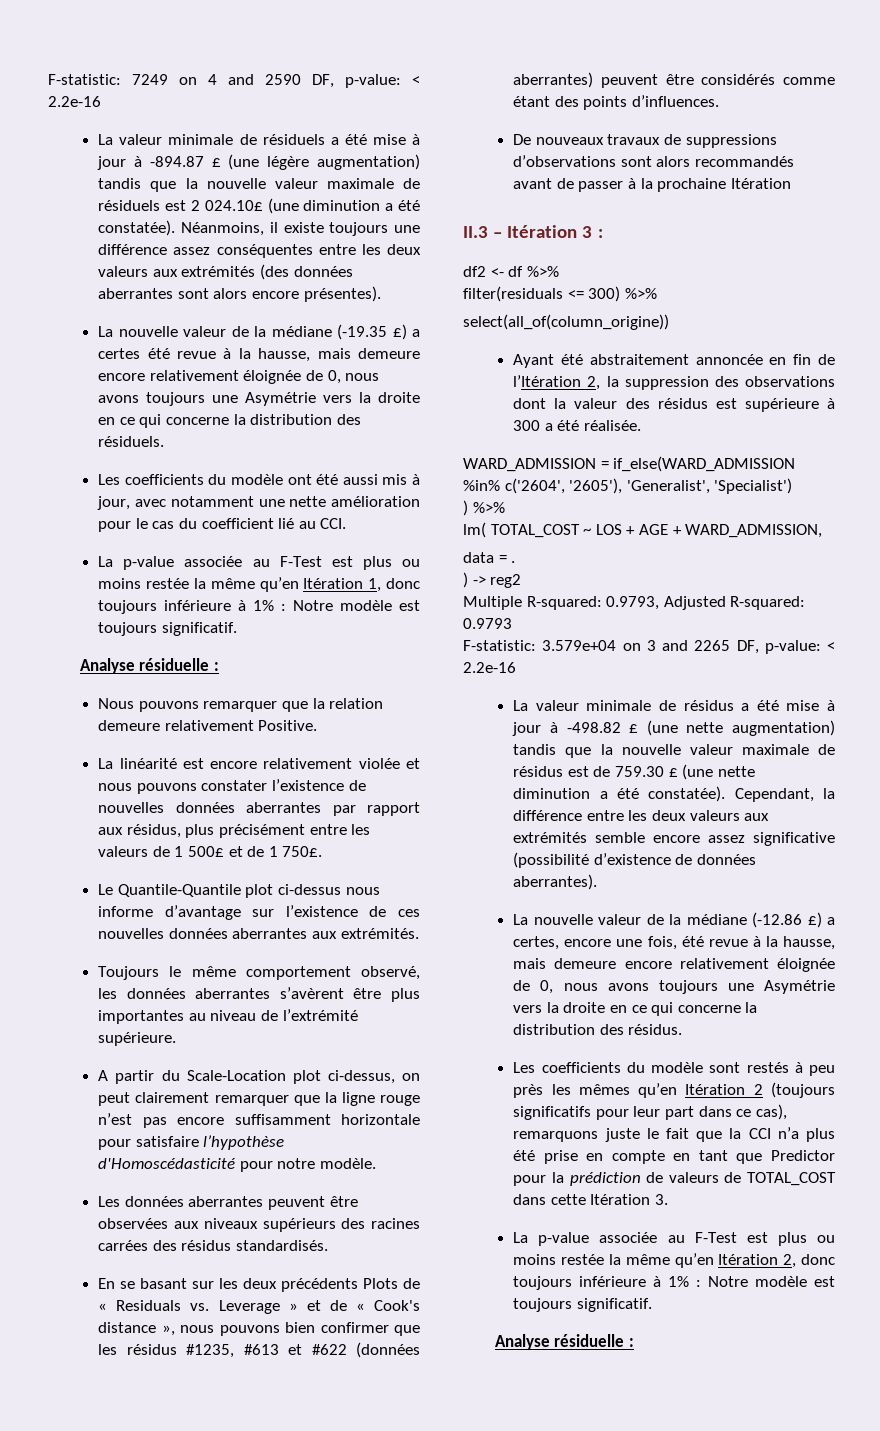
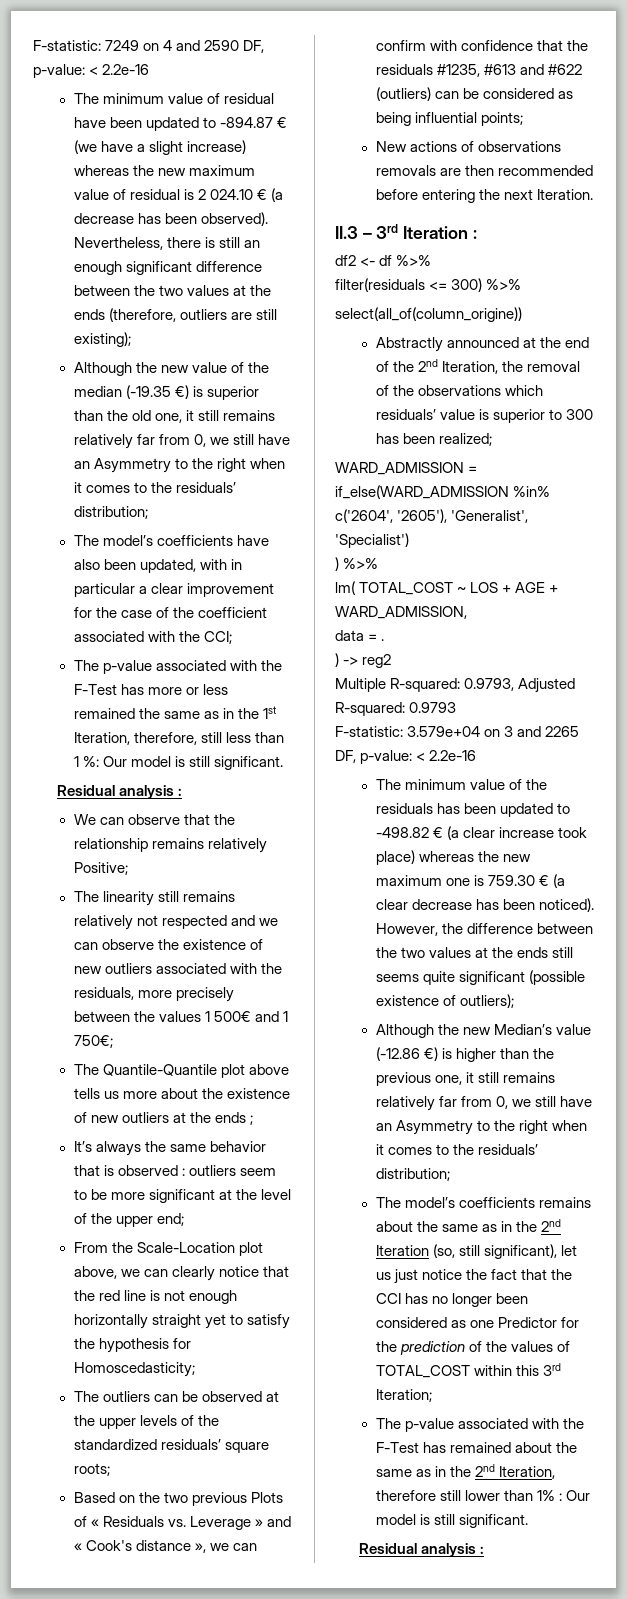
- La valeur minimale de résiduels a été mise à jour à -894.87 £ (une légère augmentation) tandis que la nouvelle valeur maximale de résiduels est 2 024.10£ (une diminution a été constatée). Néanmoins, il existe toujours une différence assez conséquentes entre les deux valeurs aux extrémités (des données aberrantes sont alors encore présentes).
- La nouvelle valeur de la médiane (-19.35 £) a certes été revue à la hausse, mais demeure encore relativement éloignée de 0, nous avons toujours une Asymétrie vers la droite en ce qui concerne la distribution des résiduels.
- Les coefficients du modèle ont été aussi mis à jour, avec notamment une nette amélioration pour le cas du coefficient lié au CCI.
- La p-value associée au F-Test est plus ou moins restée la même qu’en Itération 1, donc toujours inférieure à 1% : Notre modèle est toujours significatif.
- Analyse résiduelle :
- Nous pouvons remarquer que la relation demeure relativement Positive.
- La linéarité est encore relativement violée et nous pouvons constater l’existence de nouvelles données aberrantes par rapport aux résidus, plus précisément entre les valeurs de 1 500£ et de 1 750£.
- Le Quantile-Quantile plot ci-dessus nous informe d’avantage sur l’existence de ces nouvelles données aberrantes aux extrémités.
- Toujours le même comportement observé, les données aberrantes s’avèrent être plus importantes au niveau de l’extrémité supérieure.
- A partir du Scale-Location plot ci-dessus, on peut clairement remarquer que la ligne rouge n’est pas encore suffisamment horizontale pour satisfaire l’hypothèse d'Homoscédasticité pour notre modèle.
- Les données aberrantes peuvent être observées aux niveaux supérieurs des racines carrées des résidus standardisés.
- En se basant sur les deux précédents Plots de « Residuals vs. Leverage » et de « Cook's distance », nous pouvons bien confirmer que les résidus #1235, #613 et #622 (données aberrantes) peuvent être considérés comme étant des points d’influences.
- De nouveaux travaux de suppressions d’observations sont alors recommandés avant de passer à la prochaine Itération
+ The minimum value of residual have been updated to -894.87 € (we have a slight increase) whereas the new maximum value of residual is 2 024.10 € (a decrease has been observed). Nevertheless, there is still an enough significant difference between the two values at the ends (therefore, outliers are still existing);
+ Although the new value of the median (-19.35 €) is superior than the old one, it still remains relatively far from 0, we still have an Asymmetry to the right when it comes to the residuals’ distribution;
+ The model’s coefficients have also been updated, with in particular a clear improvement for the case of the coefficient associated with the CCI;
+ The p-value associated with the F-Test has more or less remained the same as in the 1st Iteration, therefore, still less than 1 %: Our model is still significant.
+ Residual analysis :
+ We can observe that the relationship remains relatively Positive;
+ The linearity still remains relatively not respected and we can observe the existence of new outliers associated with the residuals, more precisely between the values 1 500€ and 1 750€;
+ The Quantile-Quantile plot above tells us more about the existence of new outliers at the ends ;
+ It’s always the same behavior that is observed : outliers seem to be more significant at the level of the upper end;
+ From the Scale-Location plot above, we can clearly notice that the red line is not enough horizontally straight yet to satisfy the hypothesis for Homoscedasticity;
+ The outliers can be observed at the upper levels of the standardized residuals’ square roots;
+ Based on the two previous Plots of « Residuals vs. Leverage » and « Cook's distance », we can confirm with confidence that the residuals #1235, #613 and #622 (outliers) can be considered as being influential points;
+ New actions of observations removals are then recommended before entering the next Iteration.
- II.3 – Itération 3 :
+ II.3 – 3rd Iteration :
- Ayant été abstraitement annoncée en fin de l’Itération 2, la suppression des observations dont la valeur des résidus est supérieure à 300 a été réalisée.
+ Abstractly announced at the end of the 2nd Iteration, the removal of the observations which residuals’ value is superior to 300 has been realized;
- La valeur minimale de résidus a été mise à jour à -498.82 £ (une nette augmentation) tandis que la nouvelle valeur maximale de résidus est de 759.30 £ (une nette diminution a été constatée). Cependant, la différence entre les deux valeurs aux extrémités semble encore assez significative (possibilité d’existence de données aberrantes).
- La nouvelle valeur de la médiane (-12.86 £) a certes, encore une fois, été revue à la hausse, mais demeure encore relativement éloignée de 0, nous avons toujours une Asymétrie vers la droite en ce qui concerne la distribution des résidus.
- Les coefficients du modèle sont restés à peu près les mêmes qu’en Itération 2 (toujours significatifs pour leur part dans ce cas), remarquons juste le fait que la CCI n’a plus été prise en compte en tant que Predictor pour la prédiction de valeurs de TOTAL_COST dans cette Itération 3.
- La p-value associée au F-Test est plus ou moins restée la même qu’en Itération 2, donc toujours inférieure à 1% : Notre modèle est toujours significatif.
- Analyse résiduelle :
+ The minimum value of the residuals has been updated to -498.82 € (a clear increase took place) whereas the new maximum one is 759.30 € (a clear decrease has been noticed). However, the difference between the two values at the ends still seems quite significant (possible existence of outliers);
+ Although the new Median’s value (-12.86 €) is higher than the previous one, it still remains relatively far from 0, we still have an Asymmetry to the right when it comes to the residuals’ distribution;
+ The model’s coefficients remains about the same as in the 2nd Iteration (so, still significant), let us just notice the fact that the CCI has no longer been considered as one Predictor for the prediction of the values of TOTAL_COST within this 3rd Iteration;
+ The p-value associated with the F-Test has remained about the same as in the 2nd Iteration, therefore still lower than 1% : Our model is still significant.
+ Residual analysis :

